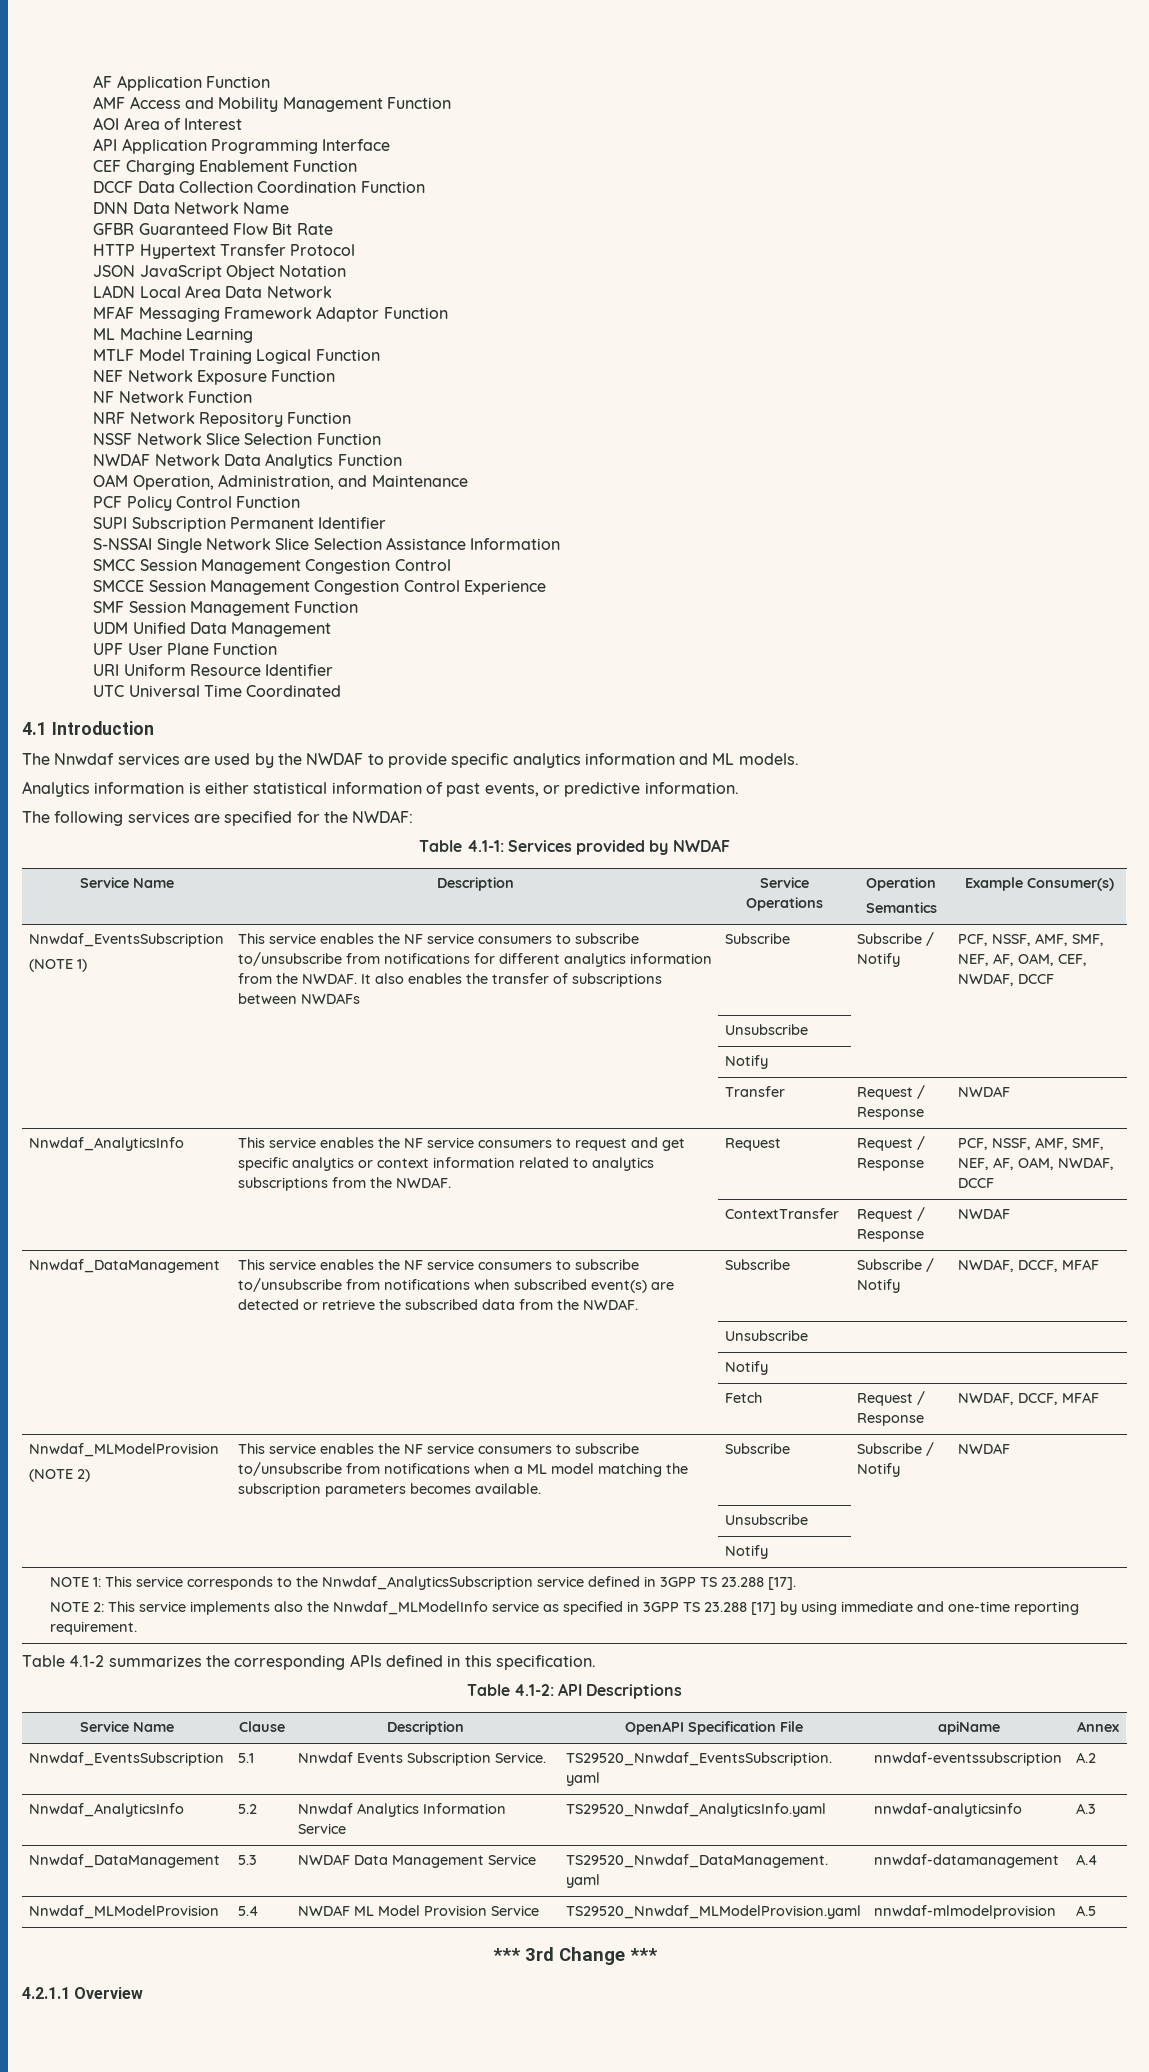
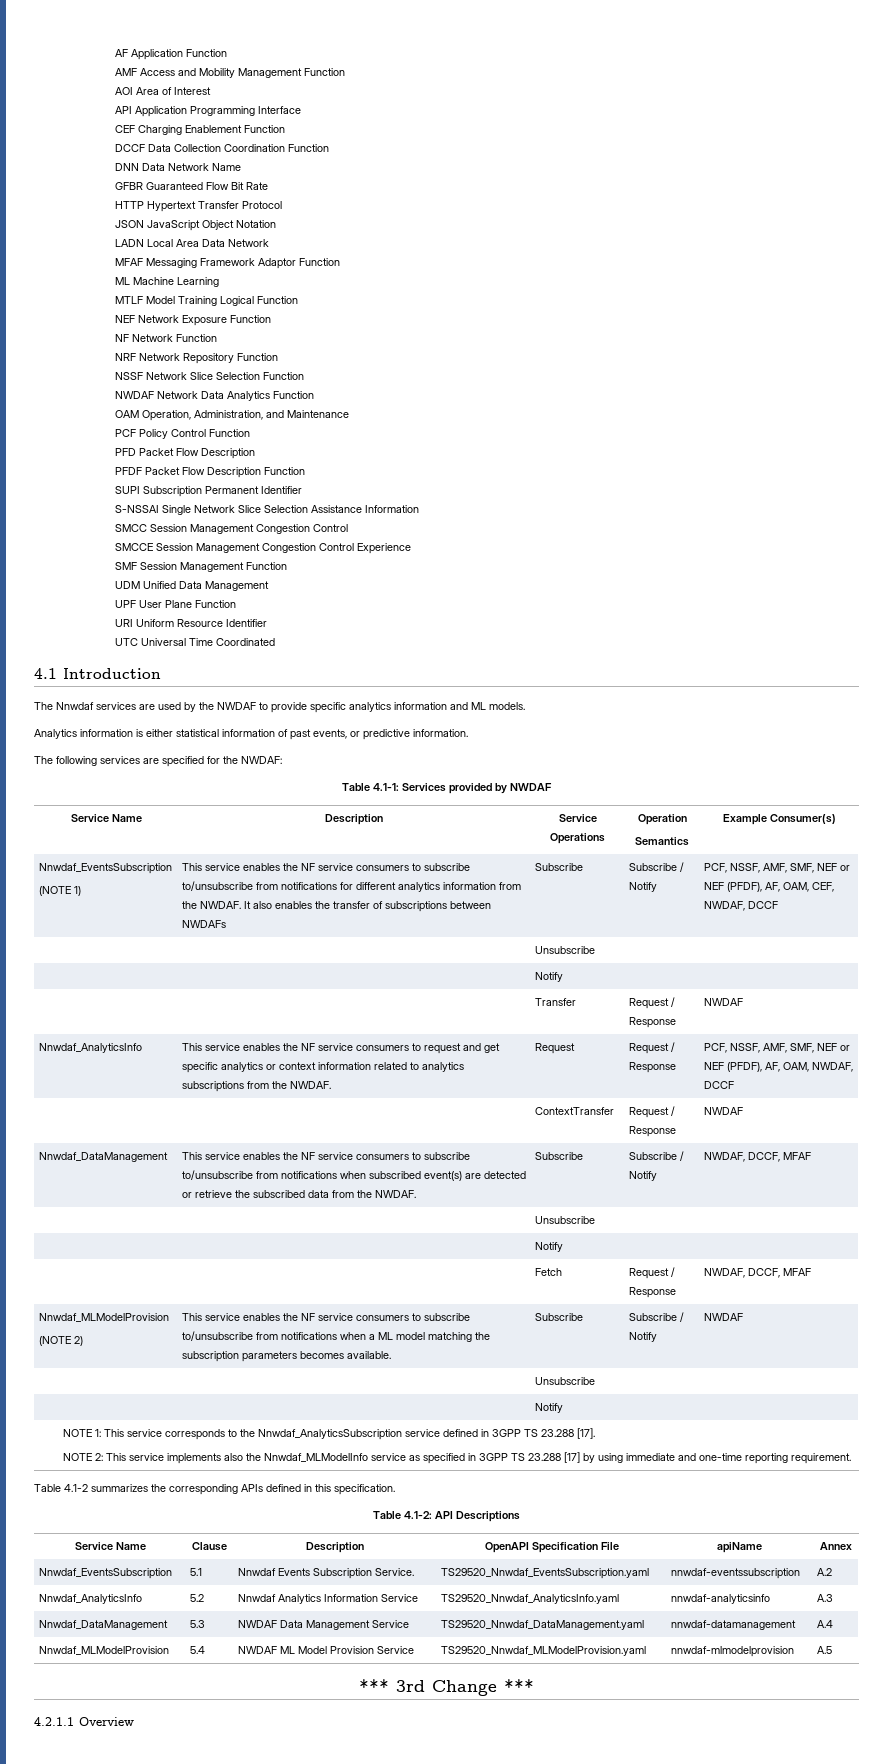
+ PFD Packet Flow Description
+ PFDF Packet Flow Description Function
- PCF, NSSF, AMF, SMF, NEF, AF, OAM, CEF, NWDAF, DCCF
+ PCF, NSSF, AMF, SMF, NEF or NEF (PFDF), AF, OAM, CEF, NWDAF, DCCF
- Nnwdaf_AnalyticsInfo | This service enables the NF service consumers to request and get specific analytics or context information related to analytics subscriptions from the NWDAF. | Request | Request / Response | PCF, NSSF, AMF, SMF, NEF, AF, OAM, NWDAF, DCCF
+ Nnwdaf_AnalyticsInfo | This service enables the NF service consumers to request and get specific analytics or context information related to analytics subscriptions from the NWDAF. | Request | Request / Response | PCF, NSSF, AMF, SMF, NEF or NEF (PFDF), AF, OAM, NWDAF, DCCF

